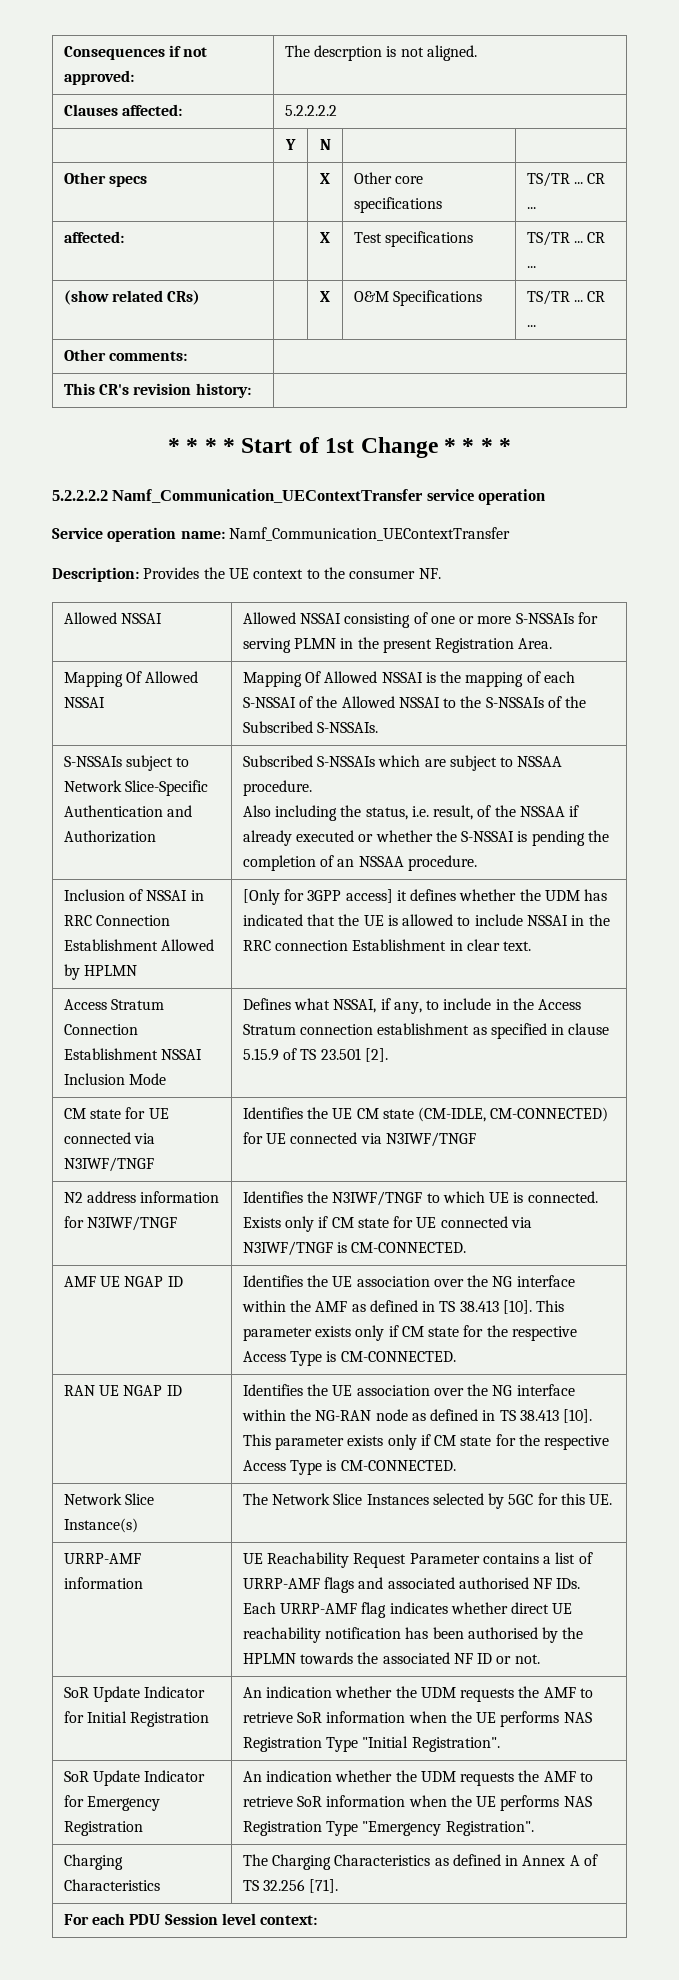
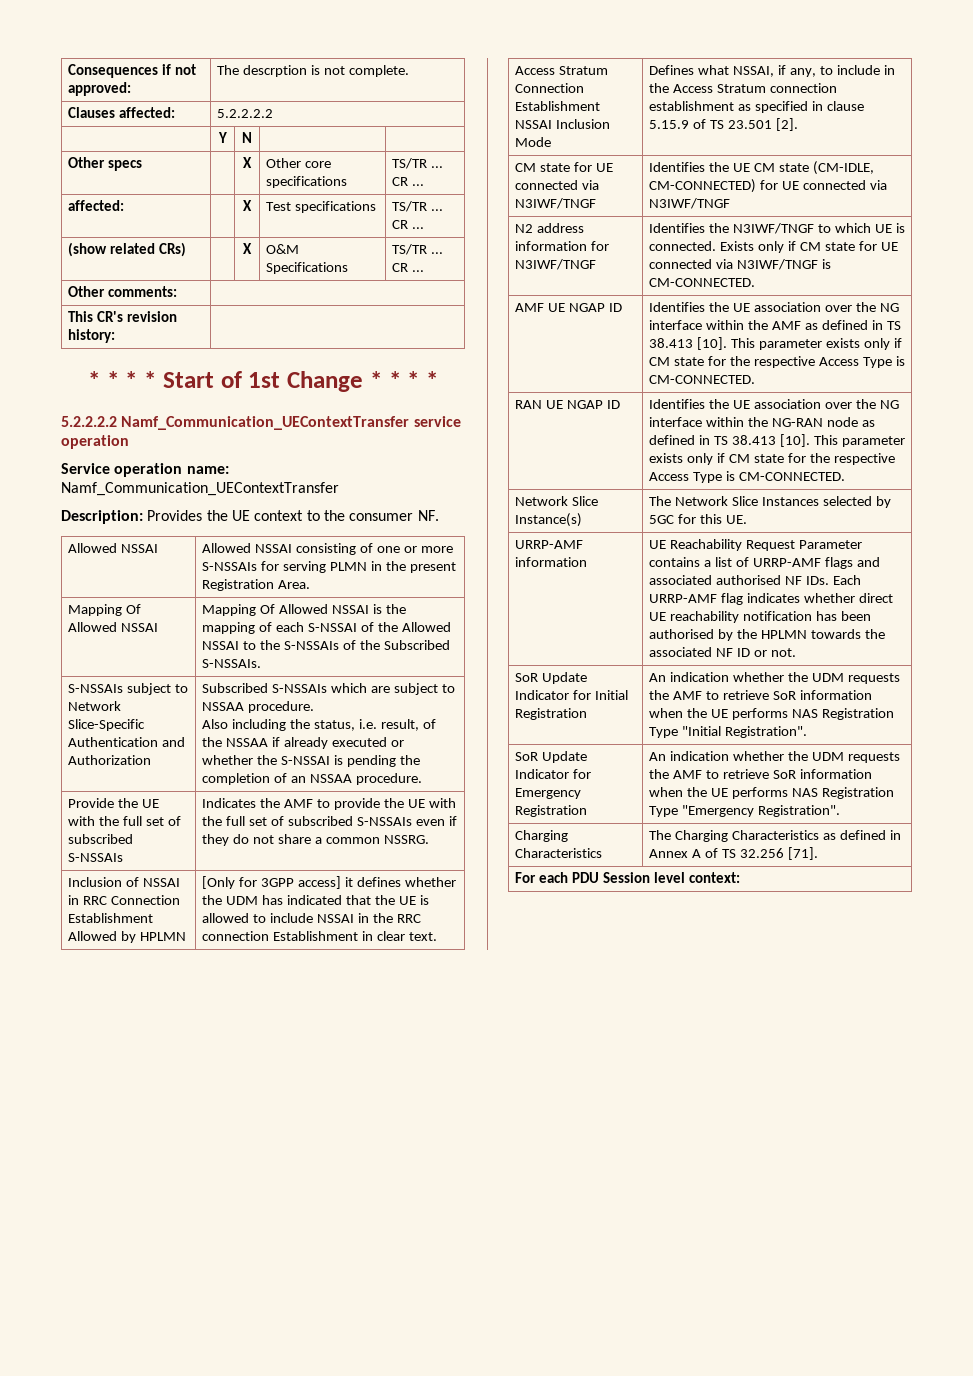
- Consequences if not approved: | The descrption is not aligned.
+ Consequences if not approved: | The descrption is not complete.
+ Provide the UE with the full set of subscribed S-NSSAIs | Indicates the AMF to provide the UE with the full set of subscribed S-NSSAIs even if they do not share a common NSSRG.

